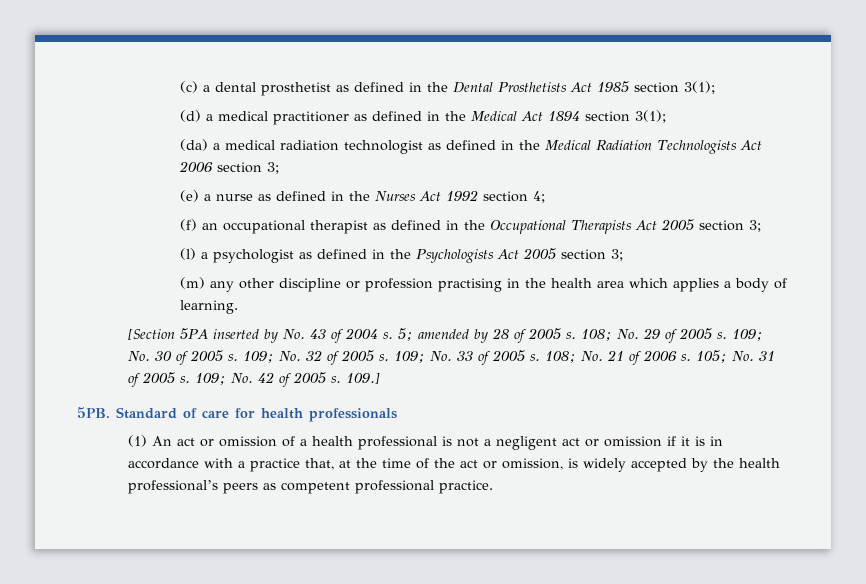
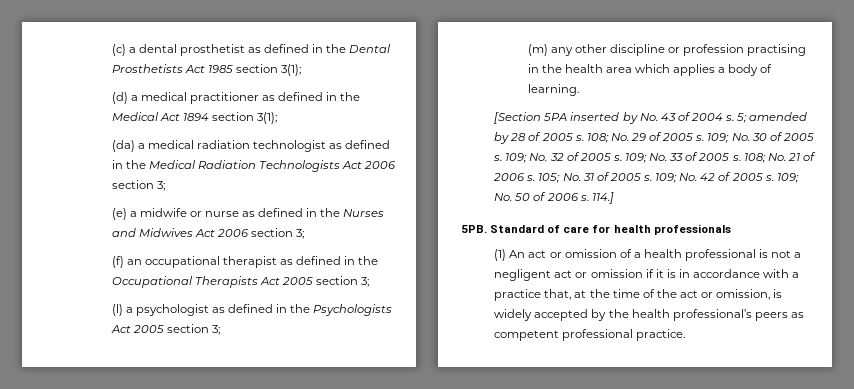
- (e) a nurse as defined in the Nurses Act 1992 section 4;
+ (e) a midwife or nurse as defined in the Nurses and Midwives Act 2006 section 3;
- 109.]
+ 109; No. 50 of 2006 s. 114.]

